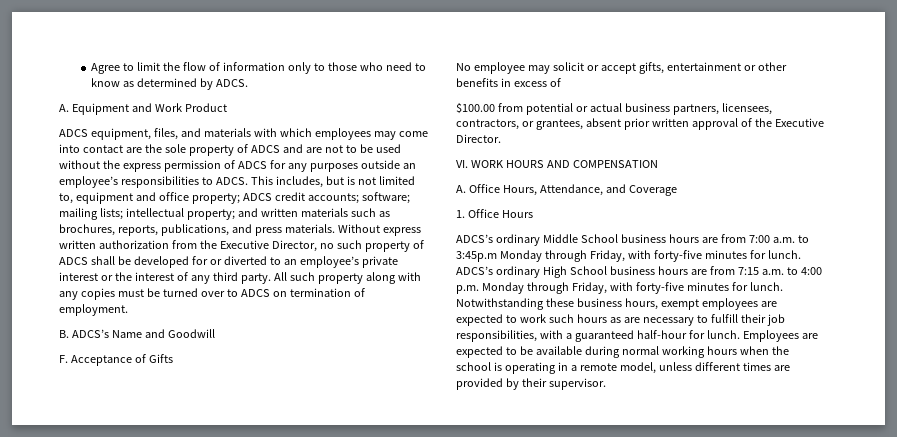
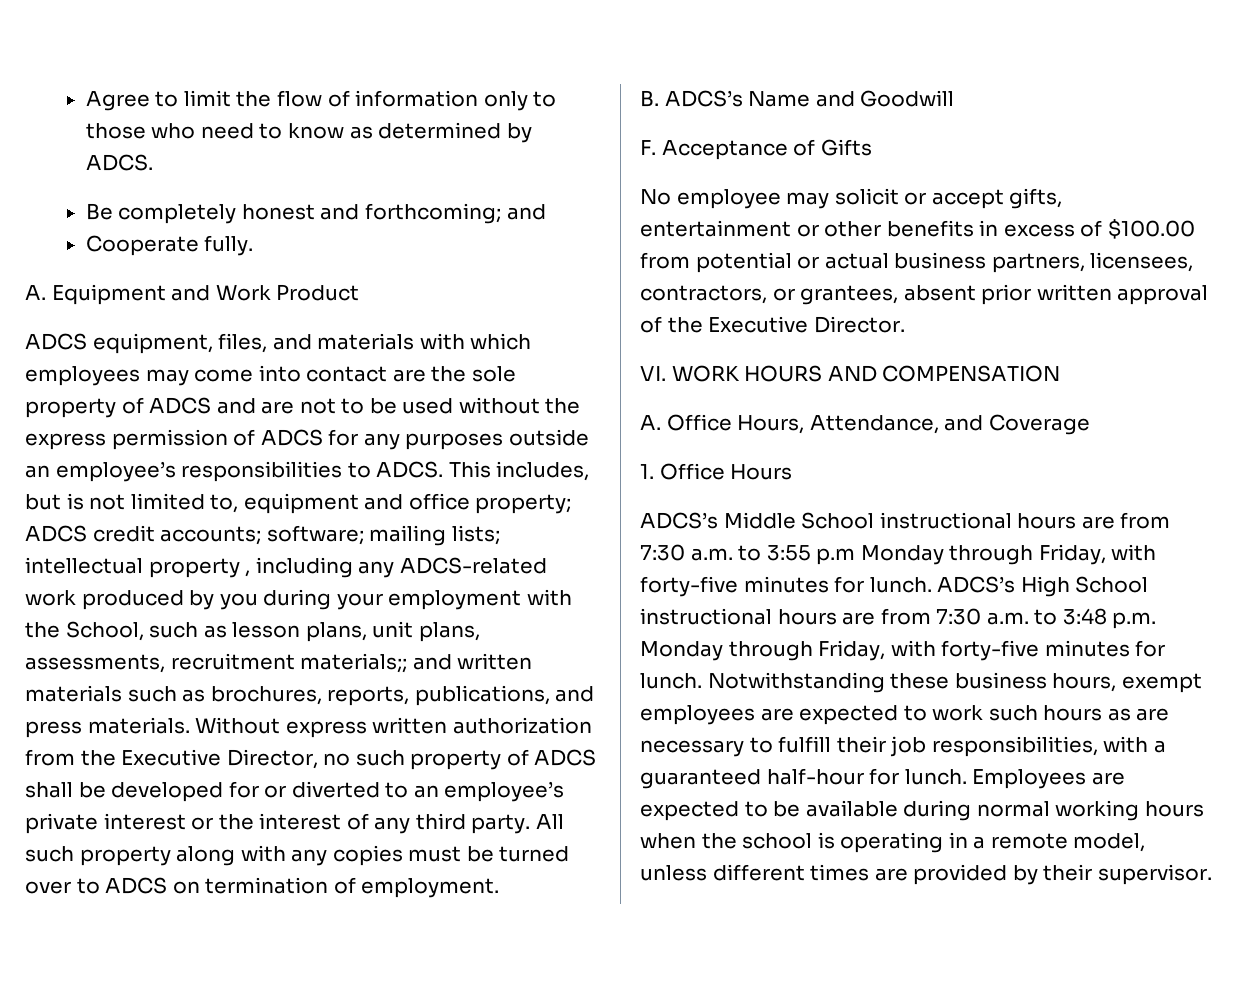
+ Be completely honest and forthcoming; and
+ Cooperate fully.
- This includes, but is not limited to, equipment and office property; ADCS credit accounts; software; mailing lists; intellectual property; and written materials such as brochures, reports, publications, and press materials.
+ This includes, but is not limited to, equipment and office property; ADCS credit accounts; software; mailing lists; intellectual property , including any ADCS-related work produced by you during your employment with the School, such as lesson plans, unit plans, assessments, recruitment materials;; and written materials such as brochures, reports, publications, and press materials.
- No employee may solicit or accept gifts, entertainment or other benefits in excess of
- $100.00 from potential or actual business partners, licensees, contractors, or grantees, absent prior written approval of the Executive Director.
+ No employee may solicit or accept gifts, entertainment or other benefits in excess of $100.00 from potential or actual business partners, licensees, contractors, or grantees, absent prior written approval of the Executive Director.
- ADCS’s ordinary Middle School business hours are from 7:00 a.m. to 3:45p.m Monday through Friday, with forty-five minutes for lunch.
+ ADCS’s Middle School instructional hours are from 7:30 a.m. to 3:55 p.m Monday through Friday, with forty-five minutes for lunch.
- ADCS’s ordinary High School business hours are from 7:15 a.m. to 4:00 p.m. Monday through Friday, with forty-five minutes for lunch.
+ ADCS’s High School instructional hours are from 7:30 a.m. to 3:48 p.m. Monday through Friday, with forty-five minutes for lunch.

